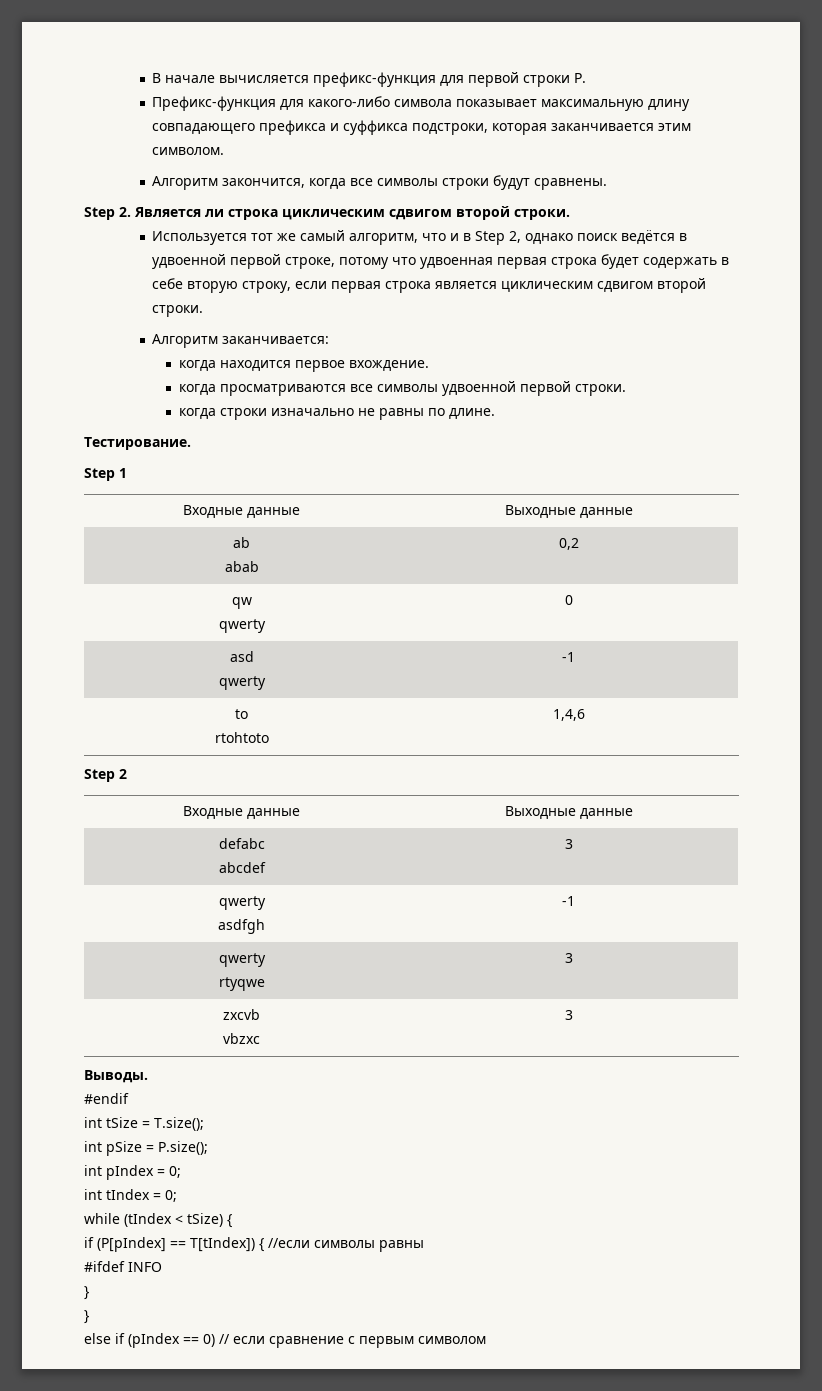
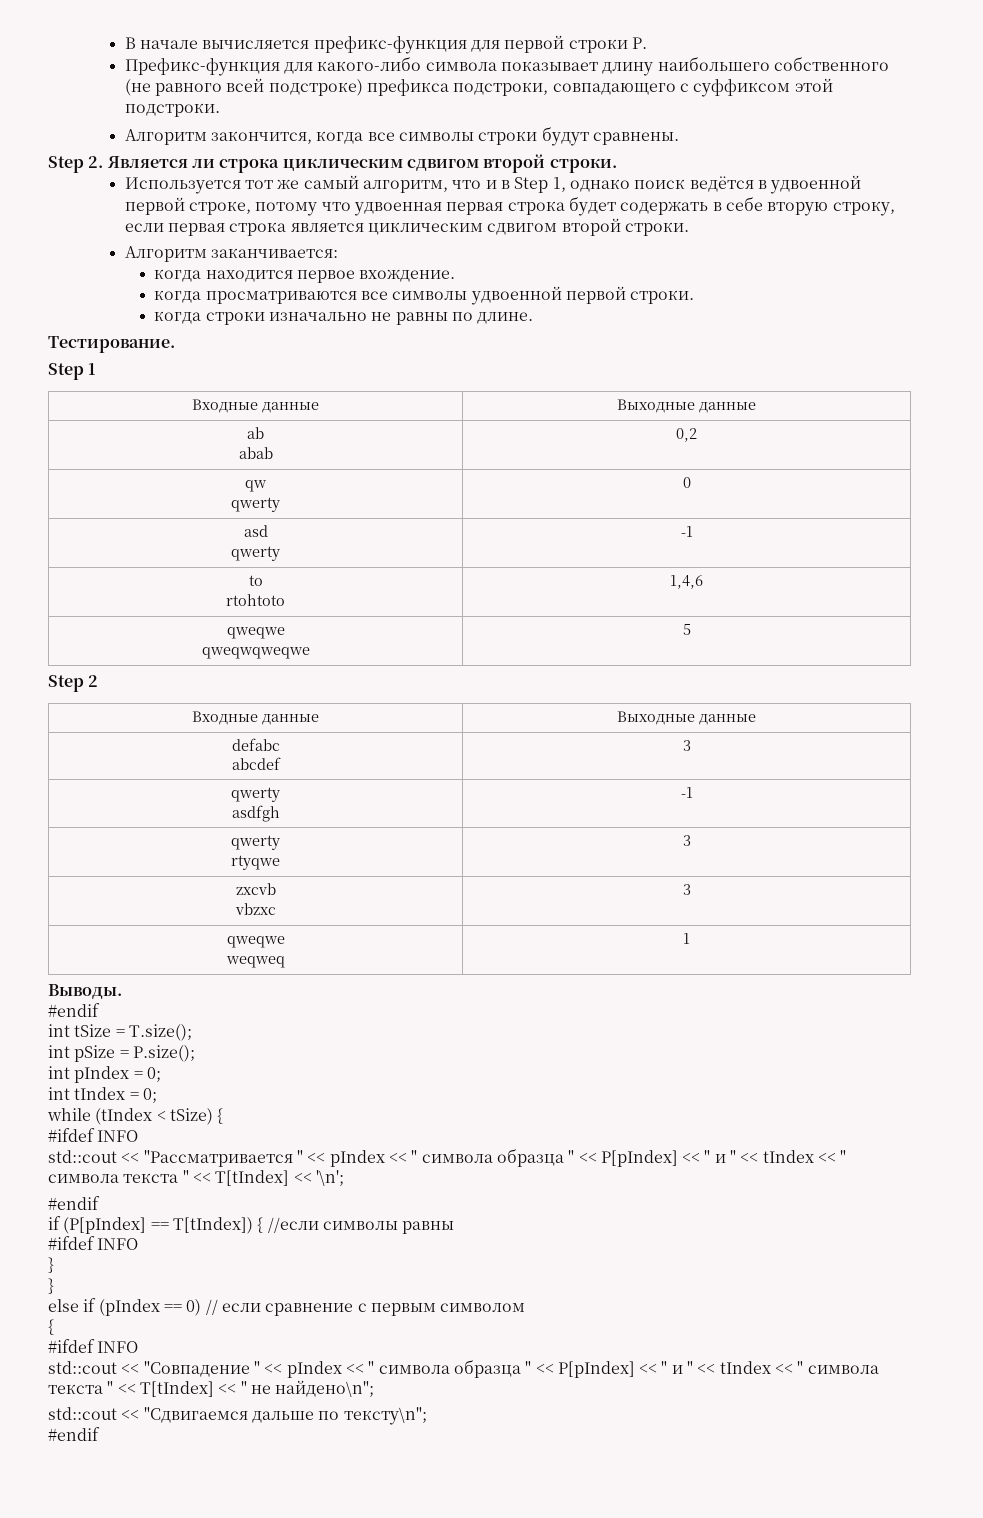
- Префикс-функция для какого-либо символа показывает максимальную длину совпадающего префикса и суффикса подстроки, которая заканчивается этим символом.
+ Префикс-функция для какого-либо символа показывает длину наибольшего собственного (не равного всей подстроке) префикса подстроки, совпадающего с суффиксом этой подстроки.
- Используется тот же самый алгоритм, что и в Step 2, однако поиск ведётся в удвоенной первой строке, потому что удвоенная первая строка будет содержать в себе вторую строку, если первая строка является циклическим сдвигом второй строки.
+ Используется тот же самый алгоритм, что и в Step 1, однако поиск ведётся в удвоенной первой строке, потому что удвоенная первая строка будет содержать в себе вторую строку, если первая строка является циклическим сдвигом второй строки.
  to
  rtohtoto | 1,4,6
+ qweqwe
+ qweqwqweqwe | 5
  zxcvb
  vbzxc | 3
+ qweqwe
+ weqweq | 1
  while (tIndex < tSize) {
+ #ifdef INFO
+ std::cout << "Рассматривается " << pIndex << " символа образца " << P[pIndex] << " и " << tIndex << " символа текста " << T[tIndex] << '\n';
+ #endif
  else if (pIndex == 0) // если сравнение с первым символом
+ {
+ #ifdef INFO
+ std::cout << "Cовпадение " << pIndex << " символа образца " << P[pIndex] << " и " << tIndex << " символа текста " << T[tIndex] << " не найдено\n";
+ std::cout << "Сдвигаемся дальше по тексту\n";
+ #endif

